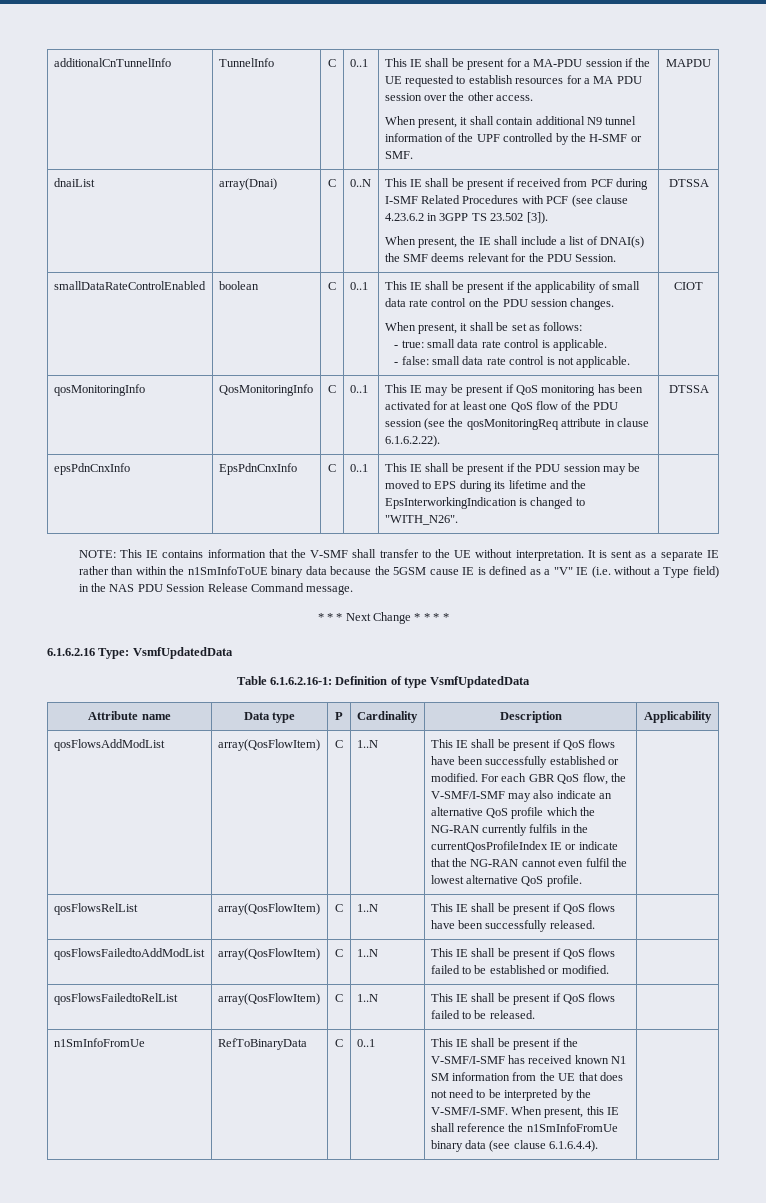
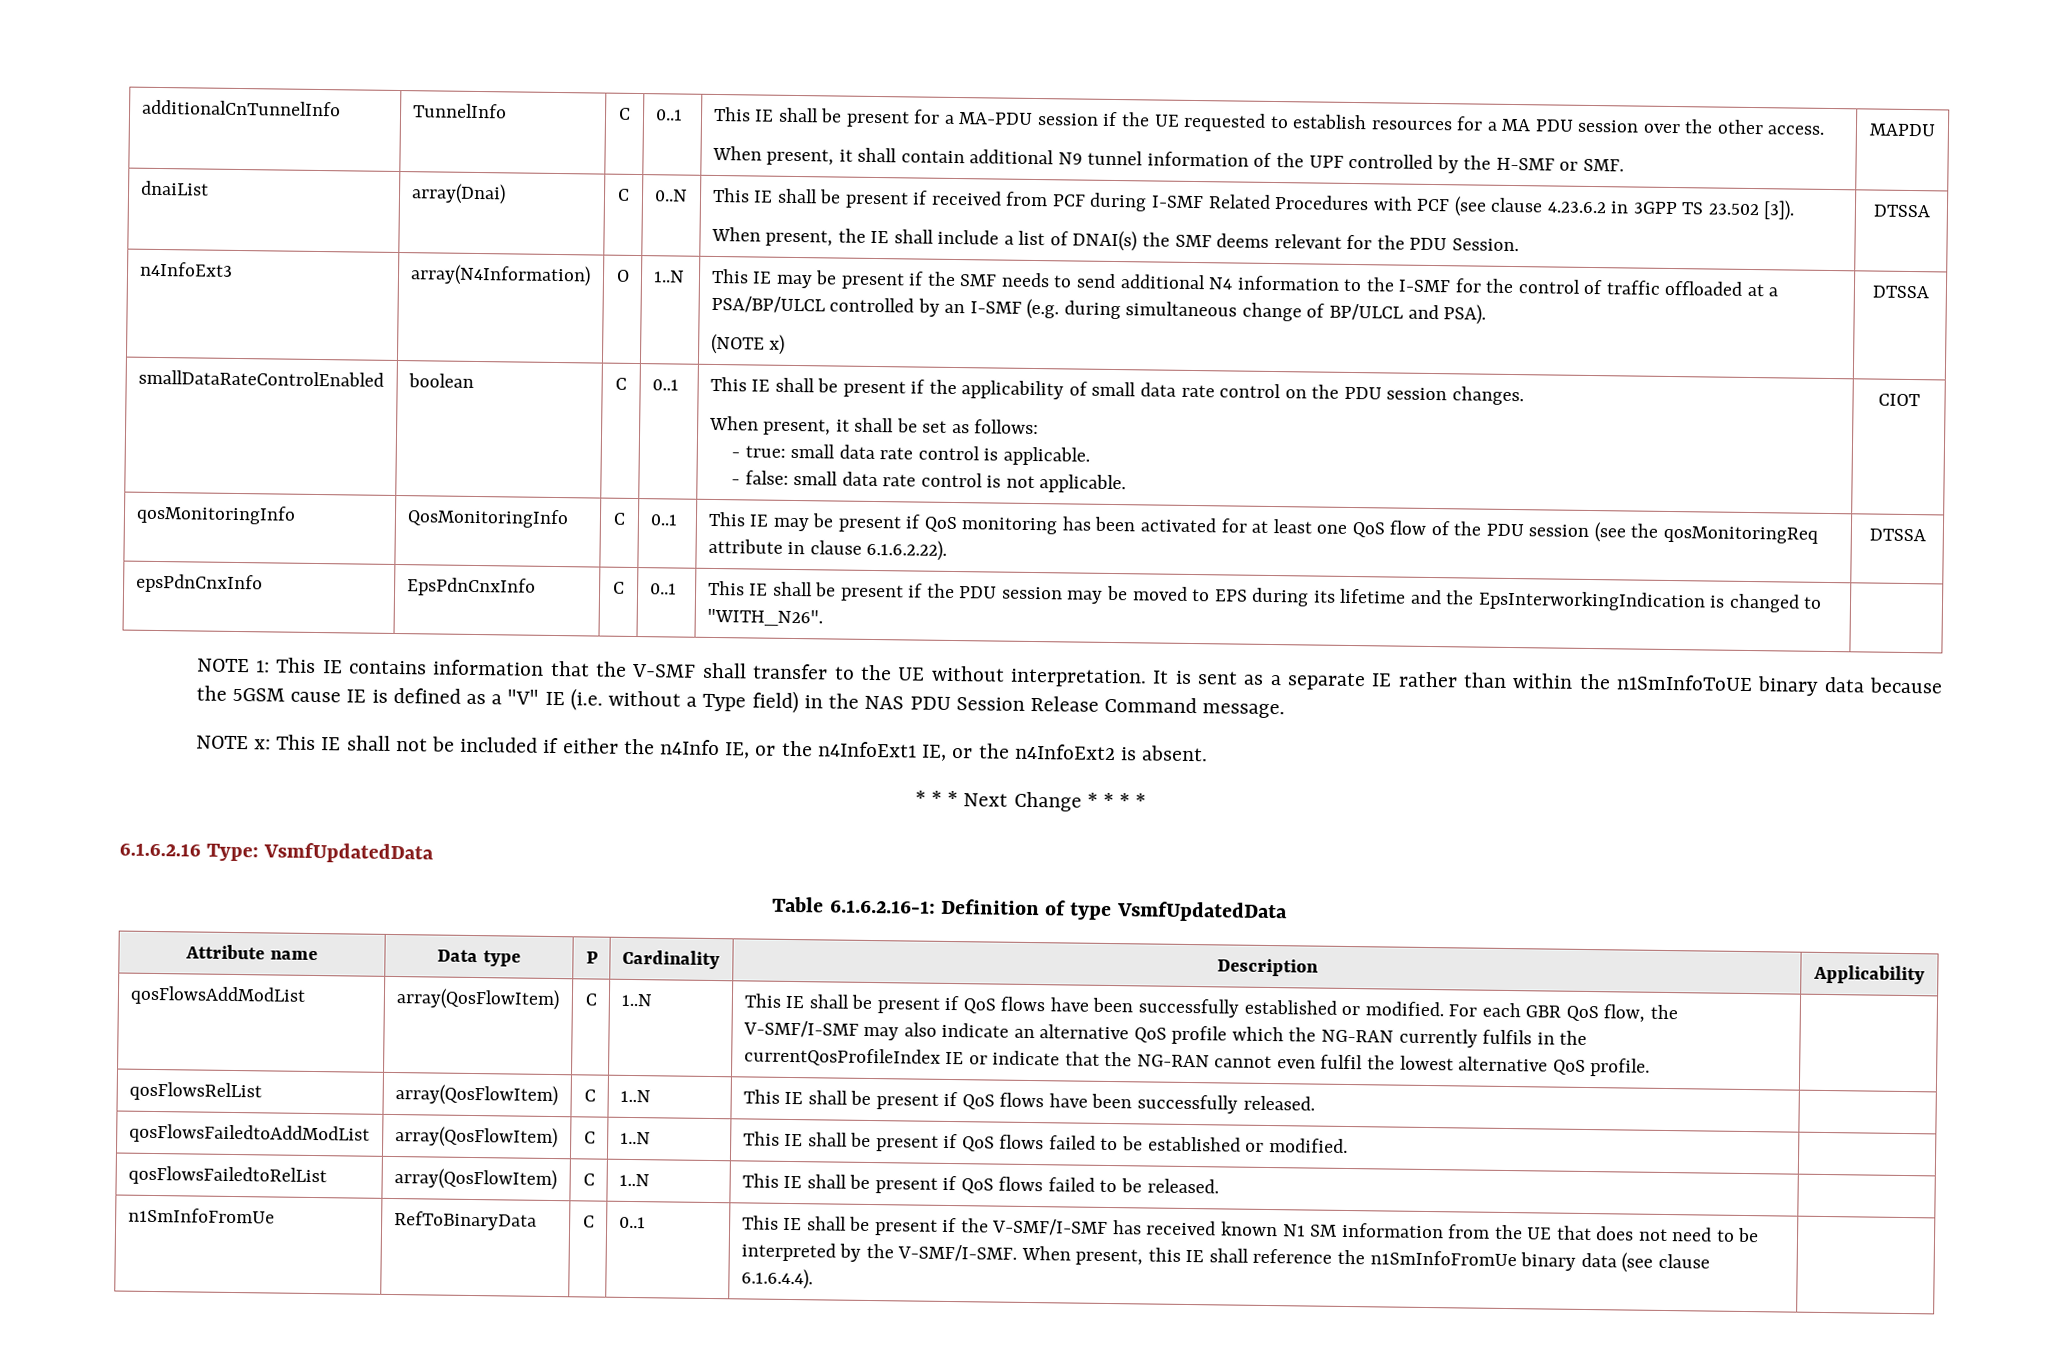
+ n4InfoExt3 | array(N4Information) | O | 1..N | This IE may be present if the SMF needs to send additional N4 information to the I-SMF for the control of traffic offloaded at a PSA/BP/ULCL controlled by an I-SMF (e.g. during simultaneous change of BP/ULCL and PSA).
+ (NOTE x) | DTSSA
- NOTE: This IE contains information that the V-SMF shall transfer to the UE without interpretation.
+ NOTE 1: This IE contains information that the V-SMF shall transfer to the UE without interpretation.
+ NOTE x: This IE shall not be included if either the n4Info IE, or the n4InfoExt1 IE, or the n4InfoExt2 is absent.

